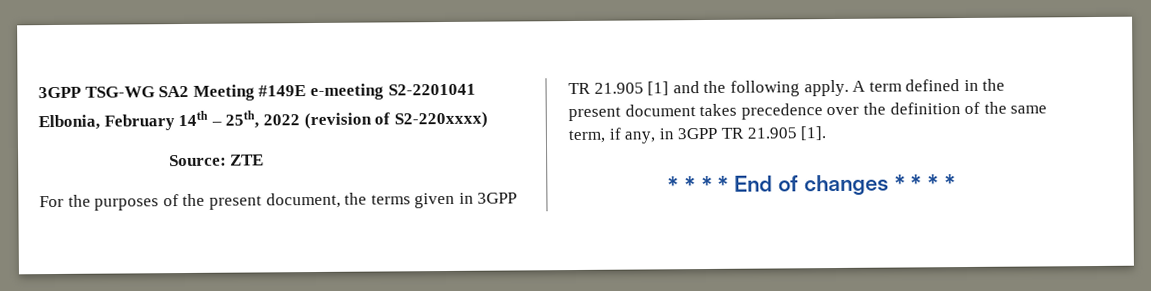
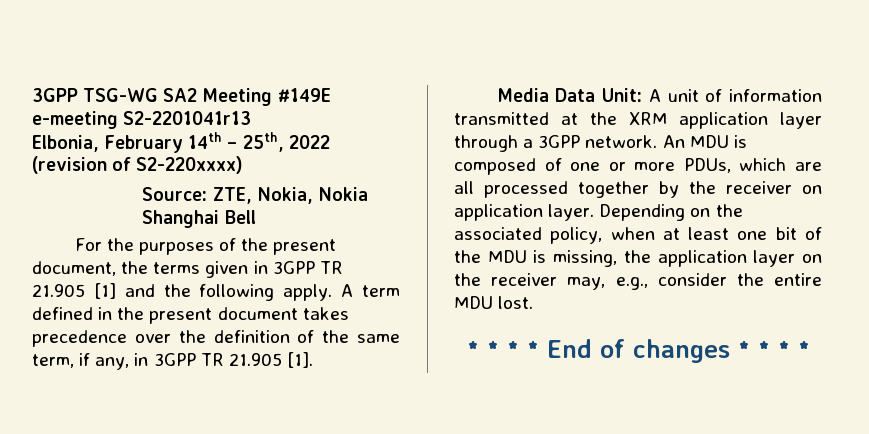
- 3GPP TSG-WG SA2 Meeting #149E e-meeting S2-2201041
+ 3GPP TSG-WG SA2 Meeting #149E e-meeting S2-2201041r13
- Source: ZTE
+ Source: ZTE, Nokia, Nokia Shanghai Bell
+ Media Data Unit: A unit of information transmitted at the XRM application layer through a 3GPP network. An MDU is composed of one or more PDUs, which are all processed together by the receiver on application layer. Depending on the associated policy, when at least one bit of the MDU is missing, the application layer on the receiver may, e.g., consider the entire MDU lost.

